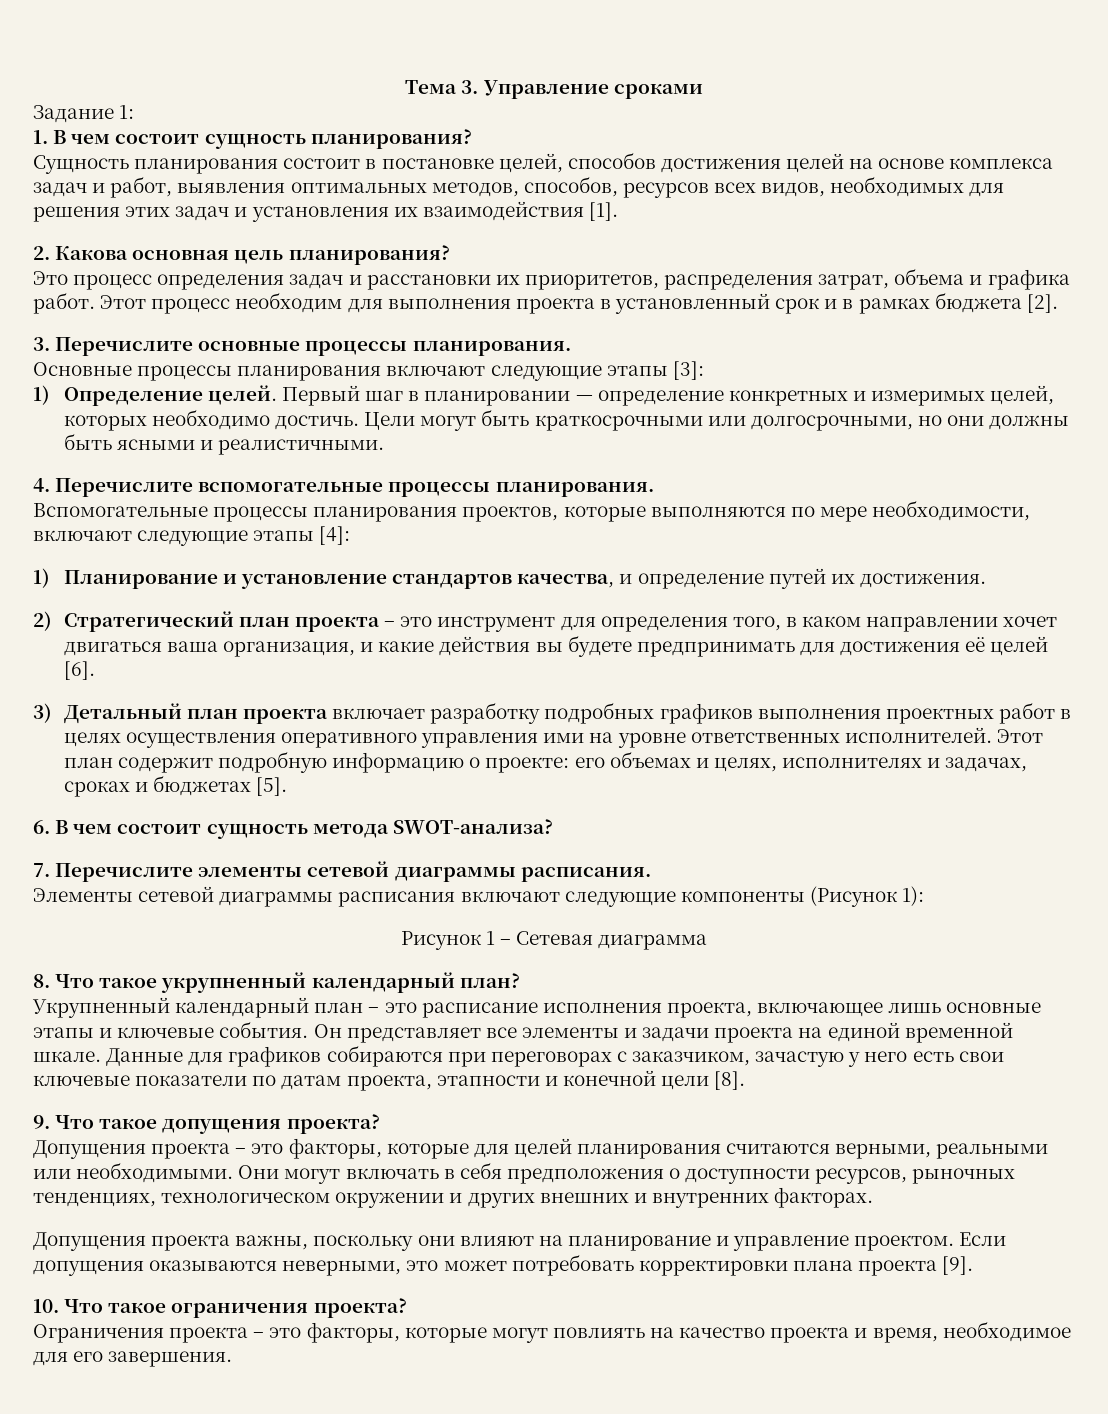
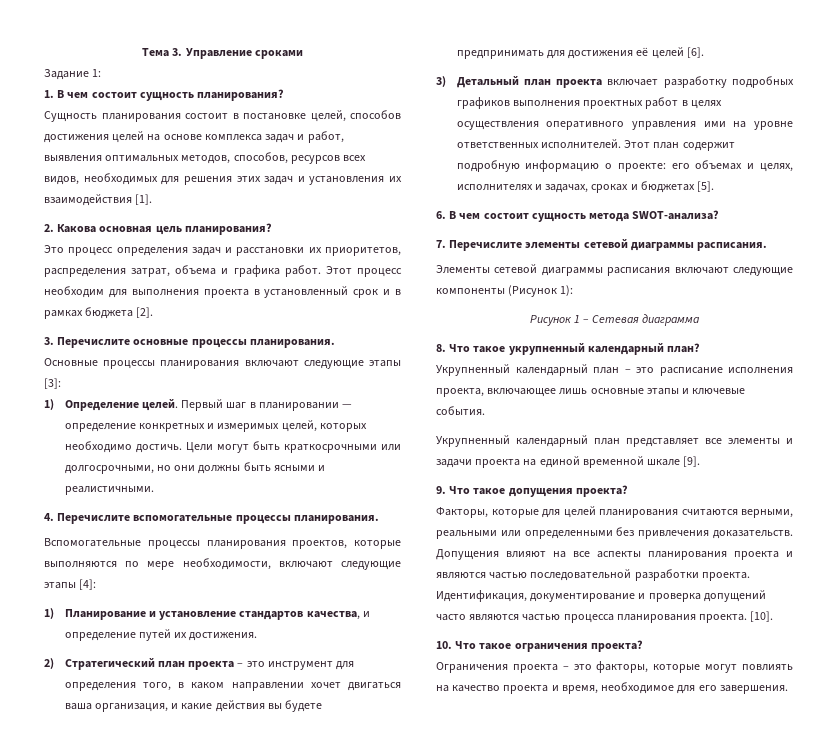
- Укрупненный календарный план – это расписание исполнения проекта, включающее лишь основные этапы и ключевые события. Он представляет все элементы и задачи проекта на единой временной шкале. Данные для графиков собираются при переговорах с заказчиком, зачастую у него есть свои ключевые показатели по датам проекта, этапности и конечной цели [8].
+ Укрупненный календарный план – это расписание исполнения проекта, включающее лишь основные этапы и ключевые события.
+ Укрупненный календарный план представляет все элементы и задачи проекта на единой временной шкале [9].
- Допущения проекта – это факторы, которые для целей планирования считаются верными, реальными или необходимыми. Они могут включать в себя предположения о доступности ресурсов, рыночных тенденциях, технологическом окружении и других внешних и внутренних факторах.
- Допущения проекта важны, поскольку они влияют на планирование и управление проектом. Если допущения оказываются неверными, это может потребовать корректировки плана проекта [9].
+ Факторы, которые для целей планирования считаются верными, реальными или определенными без привлечения доказательств. Допущения влияют на все аспекты планирования проекта и являются частью последовательной разработки проекта. Идентификация, документирование и проверка допущений часто являются частью процесса планирования проекта. [10].

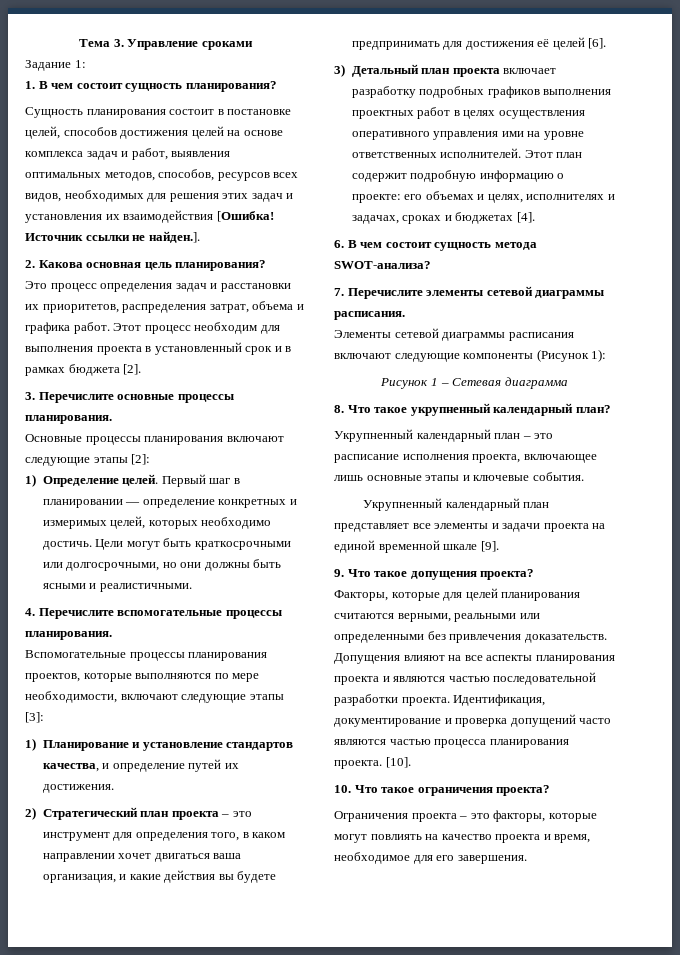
- Сущность планирования состоит в постановке целей, способов достижения целей на основе комплекса задач и работ, выявления оптимальных методов, способов, ресурсов всех видов, необходимых для решения этих задач и установления их взаимодействия [1].
+ Сущность планирования состоит в постановке целей, способов достижения целей на основе комплекса задач и работ, выявления оптимальных методов, способов, ресурсов всех видов, необходимых для решения этих задач и установления их взаимодействия [Ошибка! Источник ссылки не найден.].
- Основные процессы планирования включают следующие этапы [3]:
+ Основные процессы планирования включают следующие этапы [2]:
- Вспомогательные процессы планирования проектов, которые выполняются по мере необходимости, включают следующие этапы [4]:
+ Вспомогательные процессы планирования проектов, которые выполняются по мере необходимости, включают следующие этапы [3]:
- Этот план содержит подробную информацию о проекте: его объемах и целях, исполнителях и задачах, сроках и бюджетах [5].
+ Этот план содержит подробную информацию о проекте: его объемах и целях, исполнителях и задачах, сроках и бюджетах [4].

